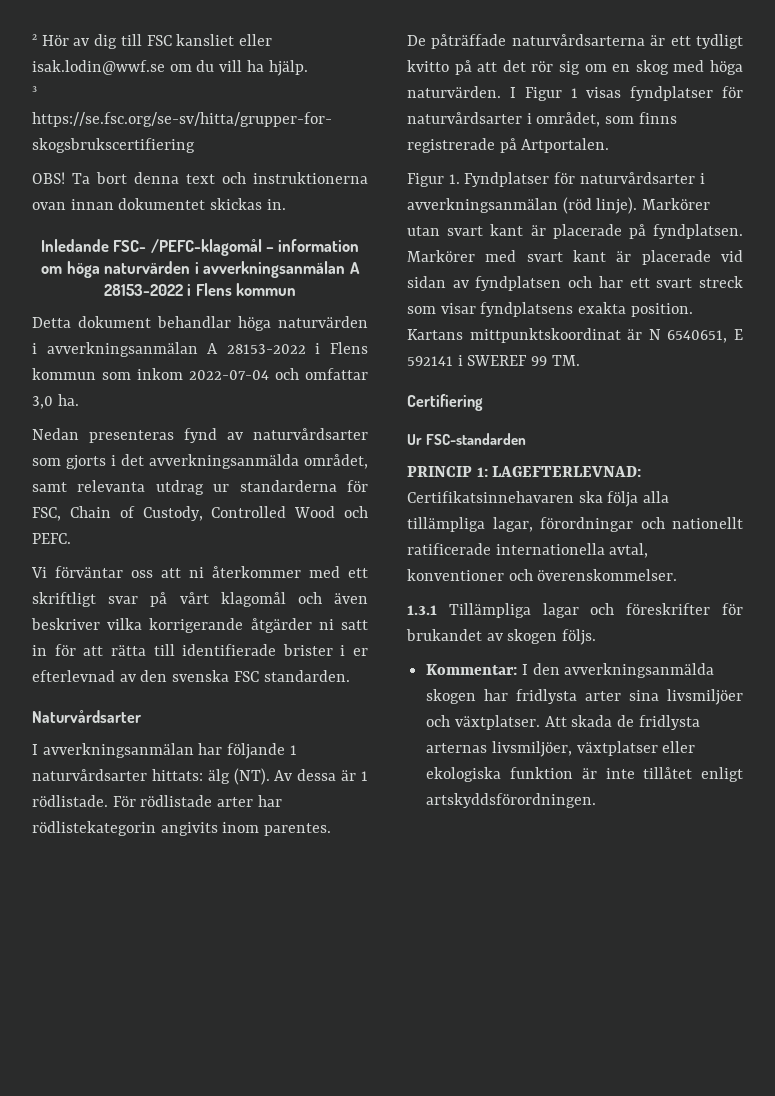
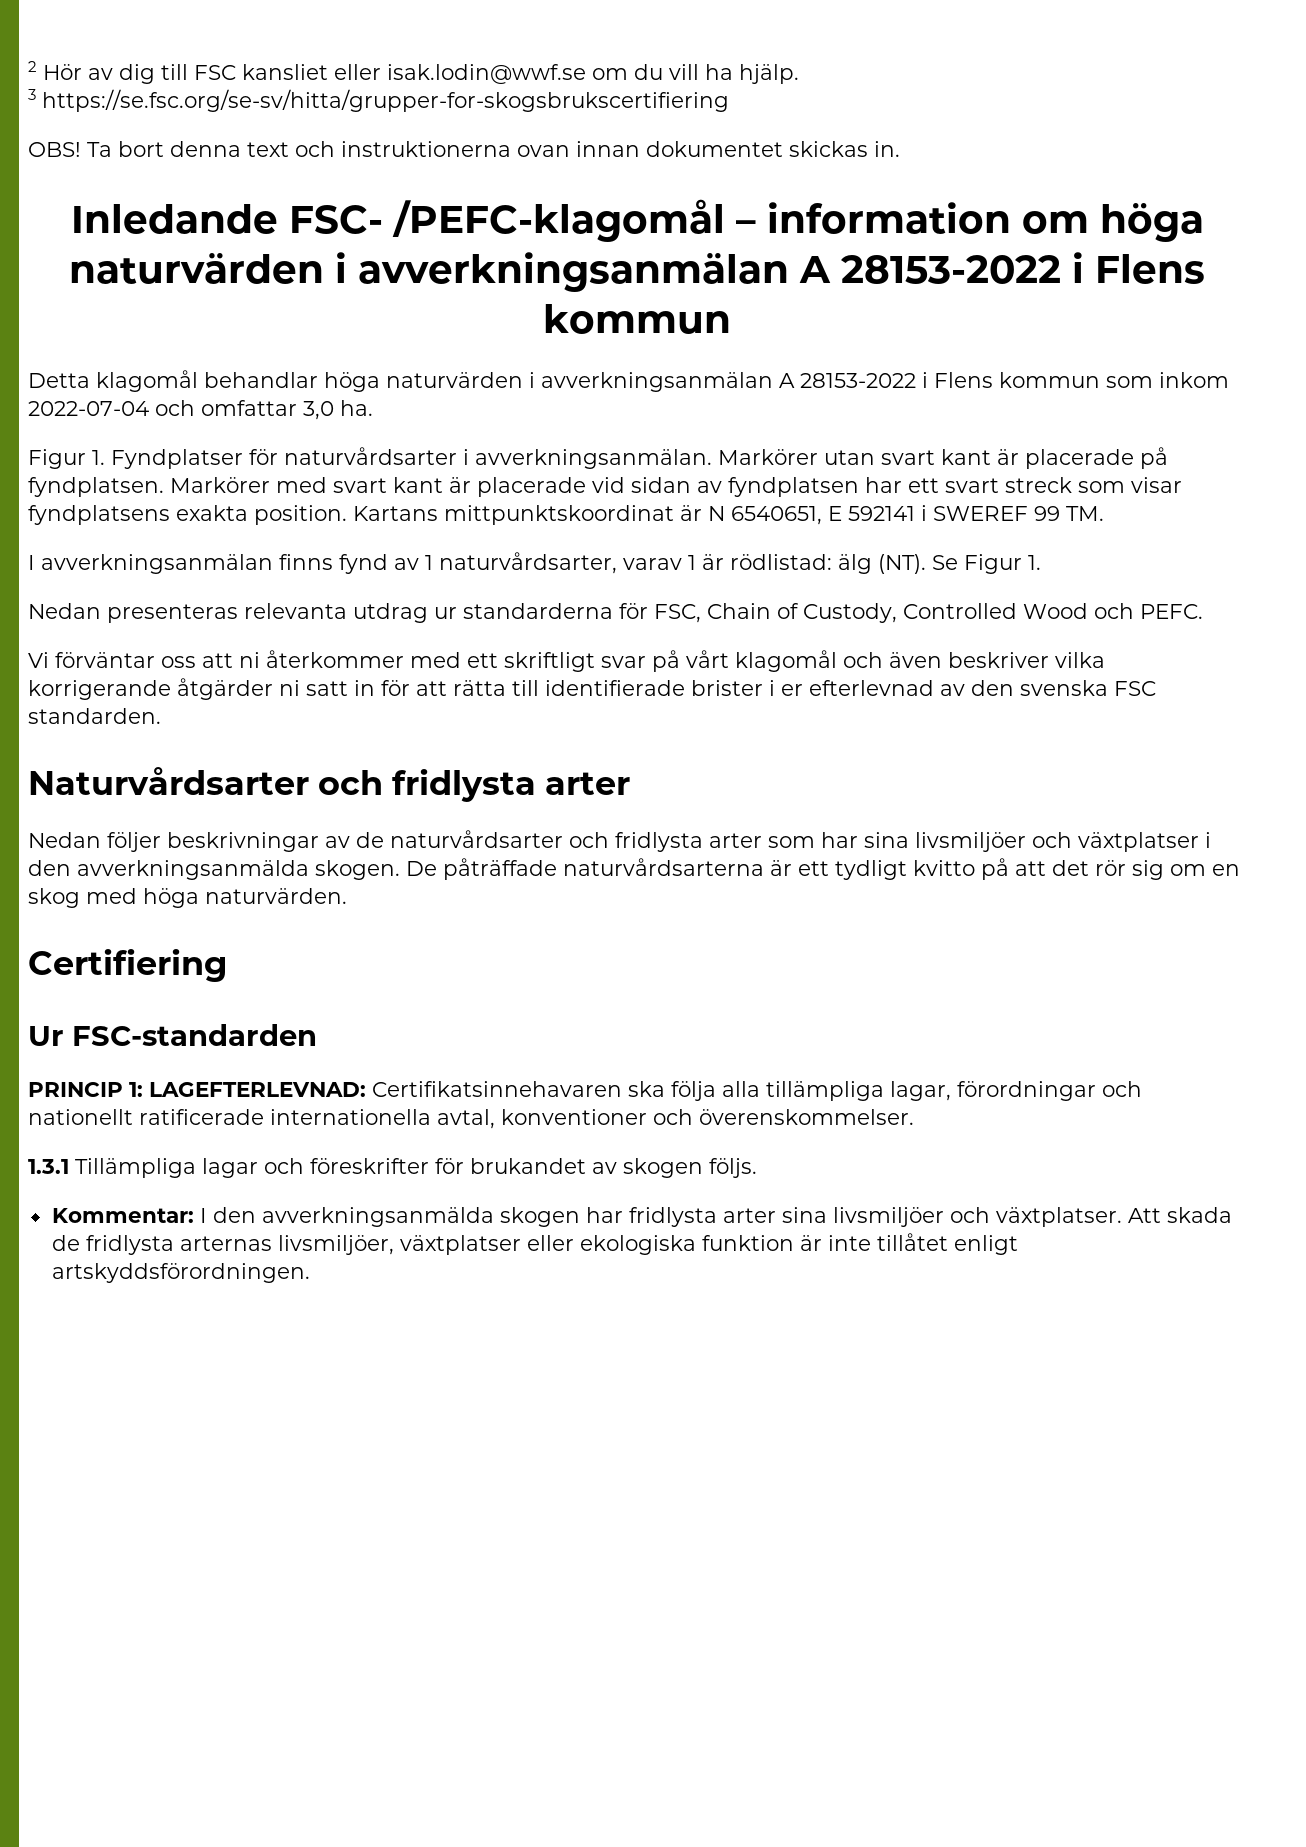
- Detta dokument behandlar höga naturvärden i avverkningsanmälan A 28153-2022 i Flens kommun som inkom 2022-07-04 och omfattar 3,0 ha.
+ Detta klagomål behandlar höga naturvärden i avverkningsanmälan A 28153-2022 i Flens kommun som inkom 2022-07-04 och omfattar 3,0 ha.
- Nedan presenteras fynd av naturvårdsarter som gjorts i det avverkningsanmälda området, samt relevanta utdrag ur standarderna för FSC, Chain of Custody, Controlled Wood och PEFC.
+ Figur 1. Fyndplatser för naturvårdsarter i avverkningsanmälan. Markörer utan svart kant är placerade på fyndplatsen. Markörer med svart kant är placerade vid sidan av fyndplatsen har ett svart streck som visar fyndplatsens exakta position. Kartans mittpunktskoordinat är N 6540651, E 592141 i SWEREF 99 TM.
+ I avverkningsanmälan finns fynd av 1 naturvårdsarter, varav 1 är rödlistad: älg (NT). Se Figur 1.
+ Nedan presenteras relevanta utdrag ur standarderna för FSC, Chain of Custody, Controlled Wood och PEFC.
- Naturvårdsarter
- I avverkningsanmälan har följande 1 naturvårdsarter hittats: älg (NT). Av dessa är 1 rödlistade. För rödlistade arter har rödlistekategorin angivits inom parentes.
- De påträffade naturvårdsarterna är ett tydligt kvitto på att det rör sig om en skog med höga naturvärden. I Figur 1 visas fyndplatser för naturvårdsarter i området, som finns registrerade på Artportalen.
- Figur 1. Fyndplatser för naturvårdsarter i avverkningsanmälan (röd linje). Markörer utan svart kant är placerade på fyndplatsen. Markörer med svart kant är placerade vid sidan av fyndplatsen och har ett svart streck som visar fyndplatsens exakta position. Kartans mittpunktskoordinat är N 6540651, E 592141 i SWEREF 99 TM.
+ Naturvårdsarter och fridlysta arter
+ Nedan följer beskrivningar av de naturvårdsarter och fridlysta arter som har sina livsmiljöer och växtplatser i den avverkningsanmälda skogen. De påträffade naturvårdsarterna är ett tydligt kvitto på att det rör sig om en skog med höga naturvärden.

